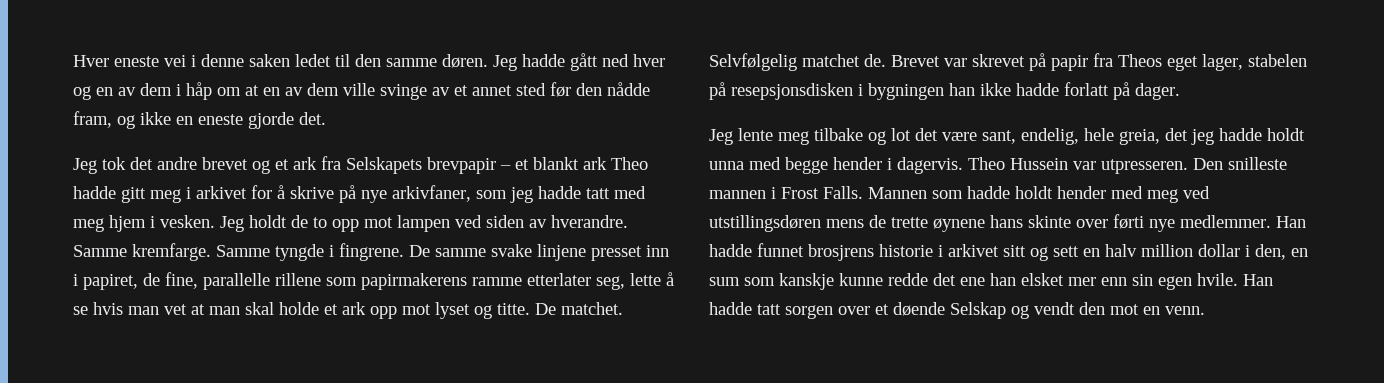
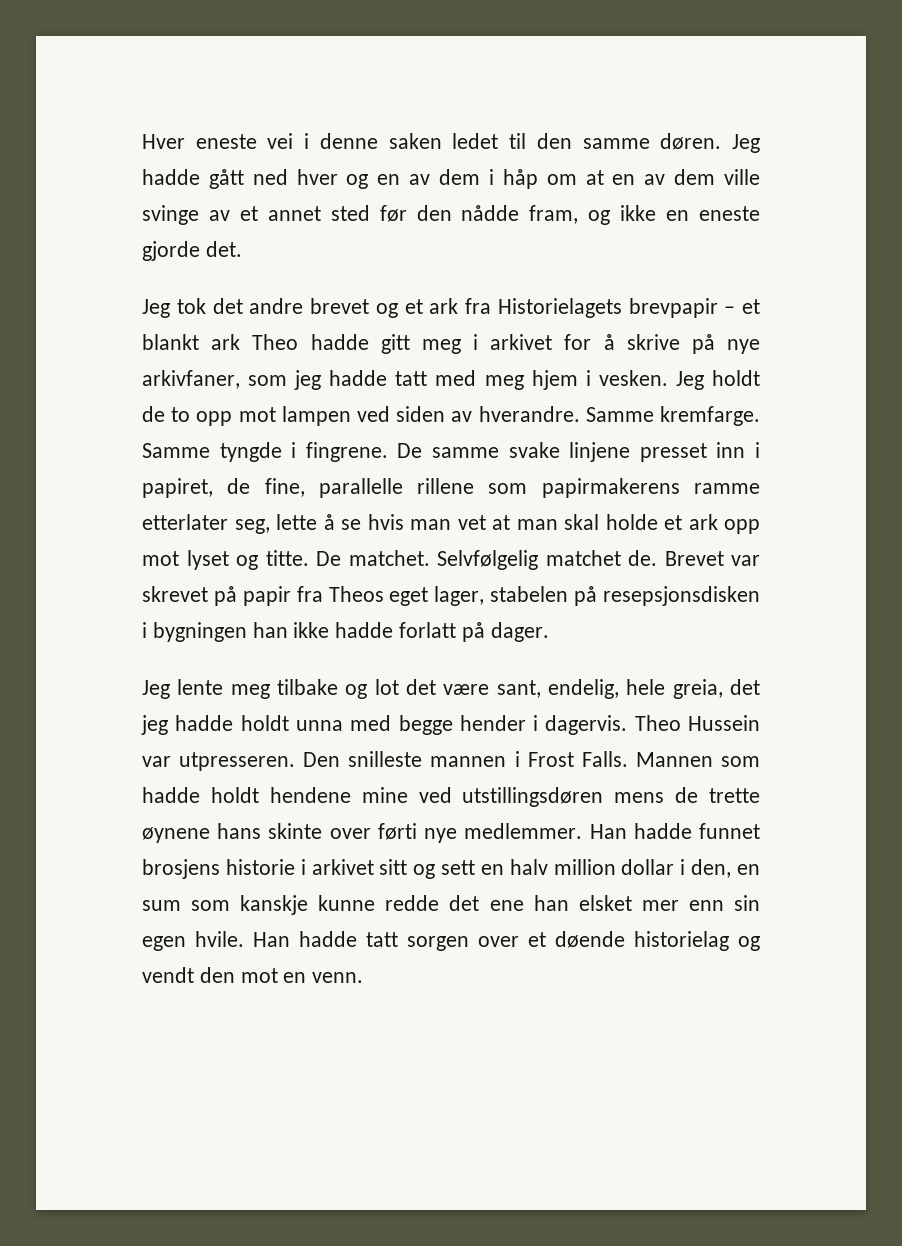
- Jeg tok det andre brevet og et ark fra Selskapets brevpapir – et blankt ark Theo hadde gitt meg i arkivet for å skrive på nye arkivfaner, som jeg hadde tatt med meg hjem i vesken.
+ Jeg tok det andre brevet og et ark fra Historielagets brevpapir – et blankt ark Theo hadde gitt meg i arkivet for å skrive på nye arkivfaner, som jeg hadde tatt med meg hjem i vesken.
- Mannen som hadde holdt hender med meg ved utstillingsdøren mens de trette øynene hans skinte over førti nye medlemmer.
+ Mannen som hadde holdt hendene mine ved utstillingsdøren mens de trette øynene hans skinte over førti nye medlemmer.
- Han hadde funnet brosjrens historie i arkivet sitt og sett en halv million dollar i den, en sum som kanskje kunne redde det ene han elsket mer enn sin egen hvile.
+ Han hadde funnet brosjens historie i arkivet sitt og sett en halv million dollar i den, en sum som kanskje kunne redde det ene han elsket mer enn sin egen hvile.
- Han hadde tatt sorgen over et døende Selskap og vendt den mot en venn.
+ Han hadde tatt sorgen over et døende historielag og vendt den mot en venn.

